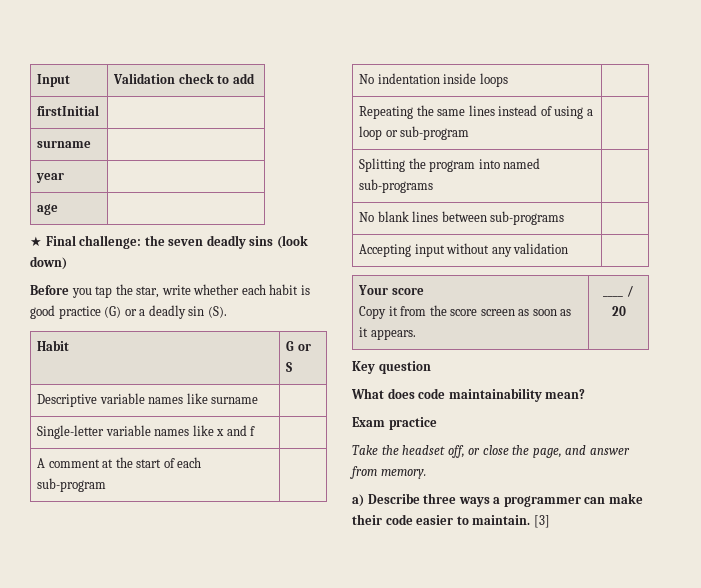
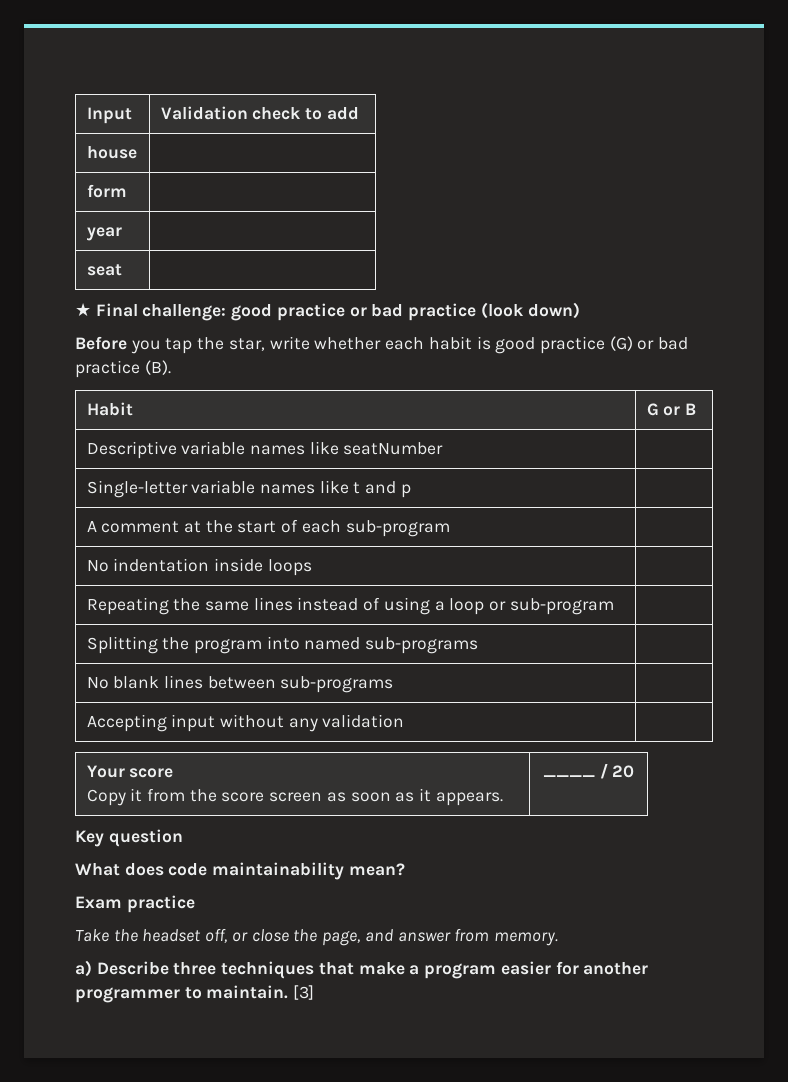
- firstInitial |
- surname |
+ house |
+ form |
- age |
+ seat |
- ★ Final challenge: the seven deadly sins (look down)
+ ★ Final challenge: good practice or bad practice (look down)
- Before you tap the star, write whether each habit is good practice (G) or a deadly sin (S).
+ Before you tap the star, write whether each habit is good practice (G) or bad practice (B).
- Habit | G or S
+ Habit | G or B
- Descriptive variable names like surname |
+ Descriptive variable names like seatNumber |
- Single-letter variable names like x and f |
+ Single-letter variable names like t and p |
- a) Describe three ways a programmer can make their code easier to maintain.
+ a) Describe three techniques that make a program easier for another programmer to maintain.

